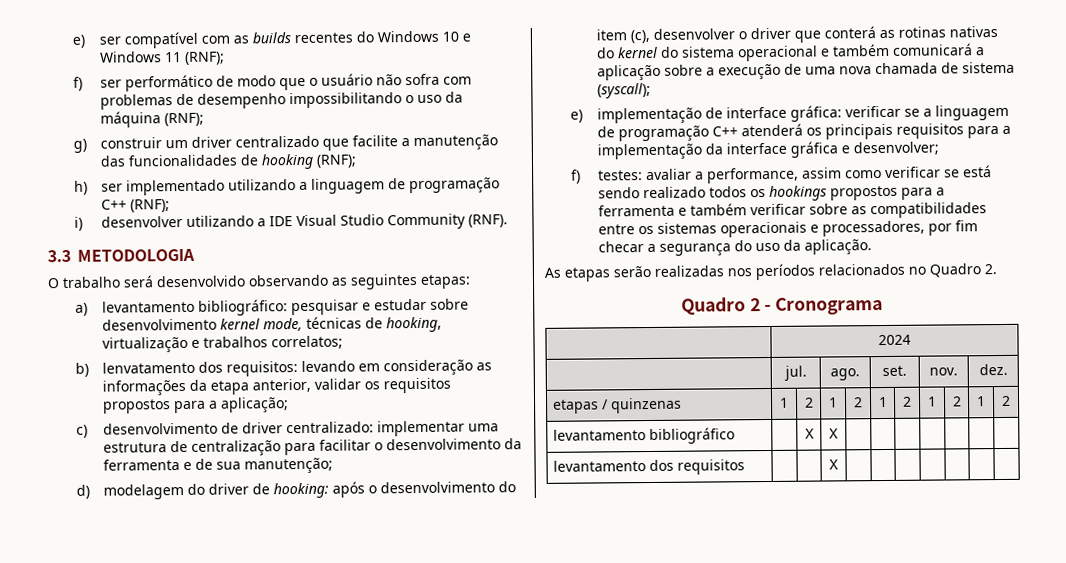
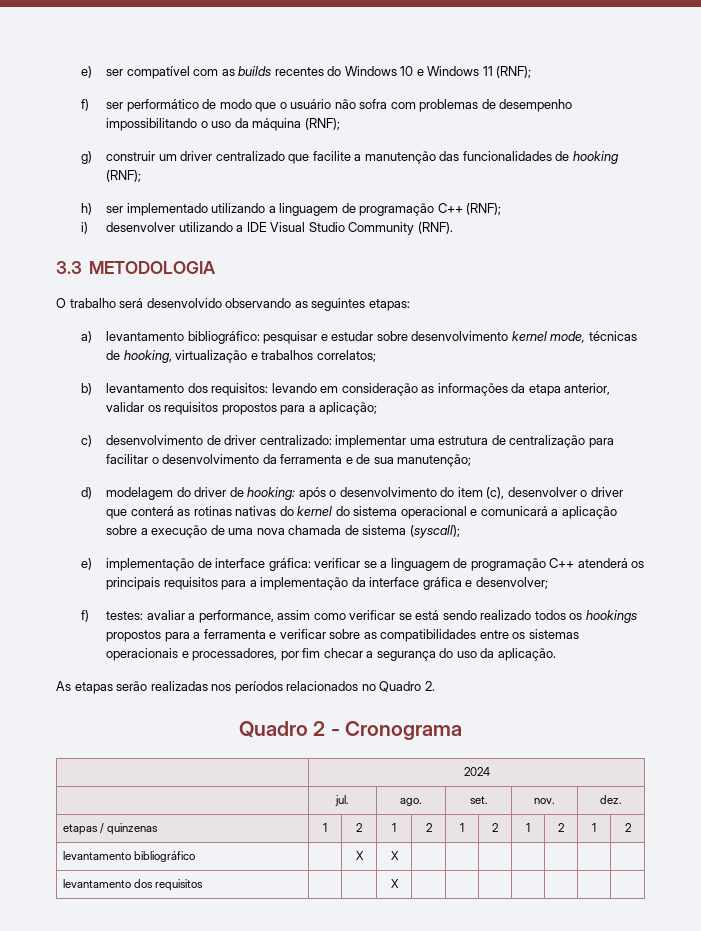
- b) lenvatamento dos requisitos: levando em consideração as informações da etapa anterior, validar os requisitos propostos para a aplicação;
+ b) levantamento dos requisitos: levando em consideração as informações da etapa anterior, validar os requisitos propostos para a aplicação;
- d) modelagem do driver de hooking: após o desenvolvimento do item (c), desenvolver o driver que conterá as rotinas nativas do kernel do sistema operacional e também comunicará a aplicação sobre a execução de uma nova chamada de sistema (syscall);
+ d) modelagem do driver de hooking: após o desenvolvimento do item (c), desenvolver o driver que conterá as rotinas nativas do kernel do sistema operacional e comunicará a aplicação sobre a execução de uma nova chamada de sistema (syscall);
- f) testes: avaliar a performance, assim como verificar se está sendo realizado todos os hookings propostos para a ferramenta e também verificar sobre as compatibilidades entre os sistemas operacionais e processadores, por fim checar a segurança do uso da aplicação.
+ f) testes: avaliar a performance, assim como verificar se está sendo realizado todos os hookings propostos para a ferramenta e verificar sobre as compatibilidades entre os sistemas operacionais e processadores, por fim checar a segurança do uso da aplicação.

